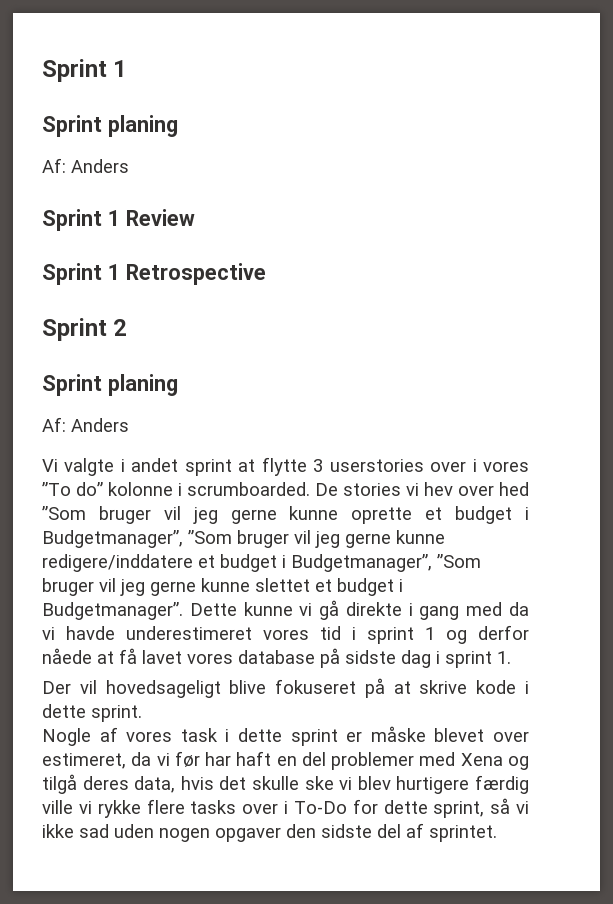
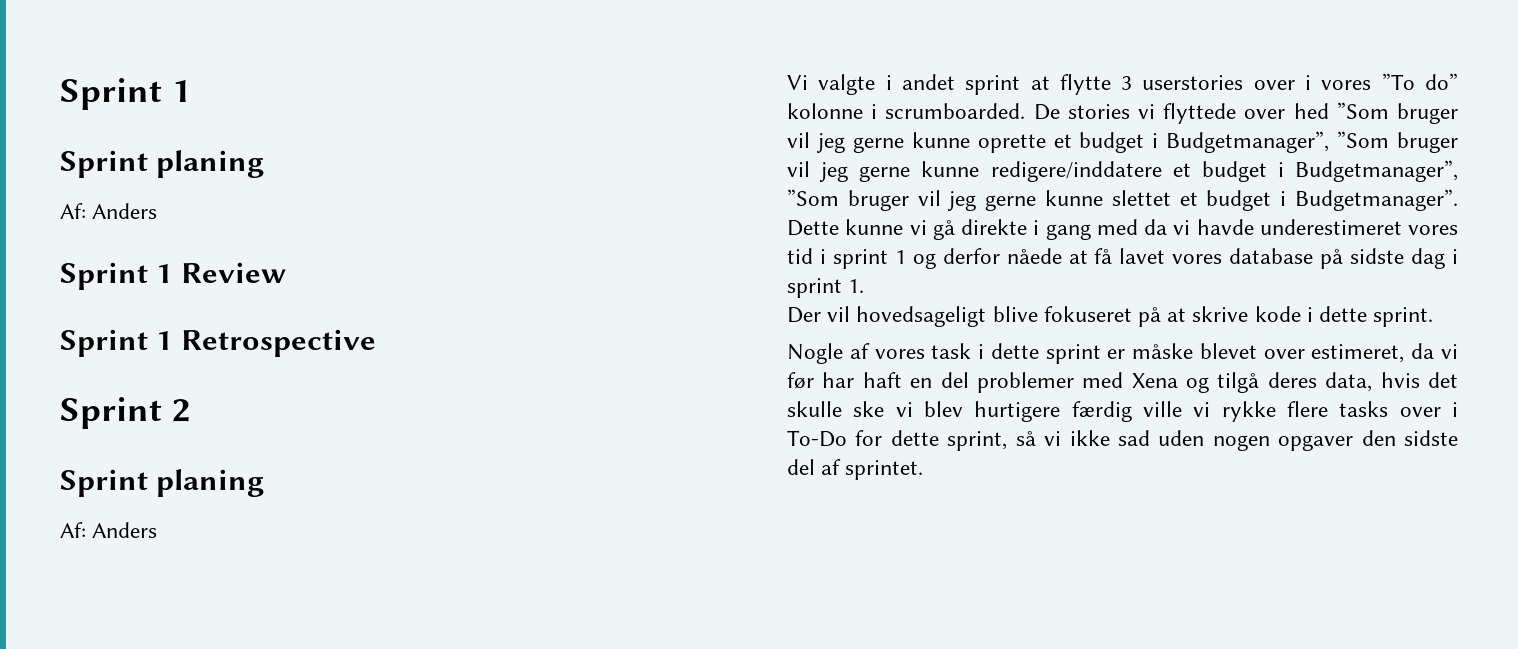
- De stories vi hev over hed ”Som bruger vil jeg gerne kunne oprette et budget i Budgetmanager”, ”Som bruger vil jeg gerne kunne redigere/inddatere et budget i Budgetmanager”, ”Som bruger vil jeg gerne kunne slettet et budget i Budgetmanager”.
+ De stories vi flyttede over hed ”Som bruger vil jeg gerne kunne oprette et budget i Budgetmanager”, ”Som bruger vil jeg gerne kunne redigere/inddatere et budget i Budgetmanager”, ”Som bruger vil jeg gerne kunne slettet et budget i Budgetmanager”.

